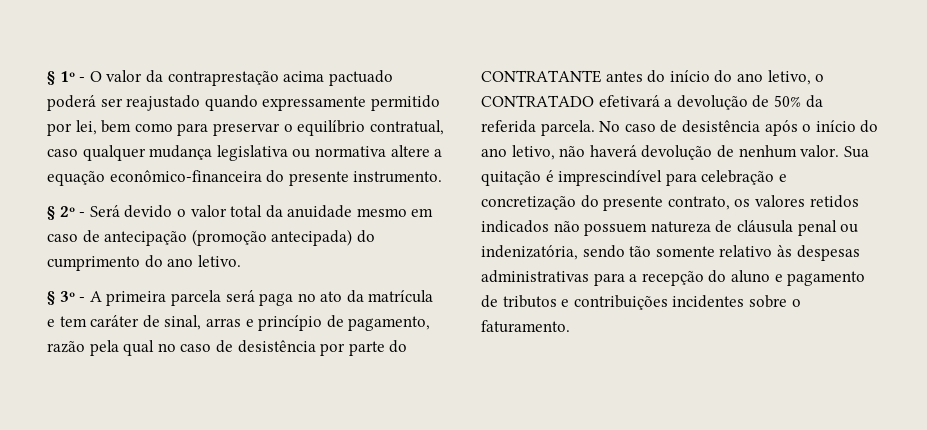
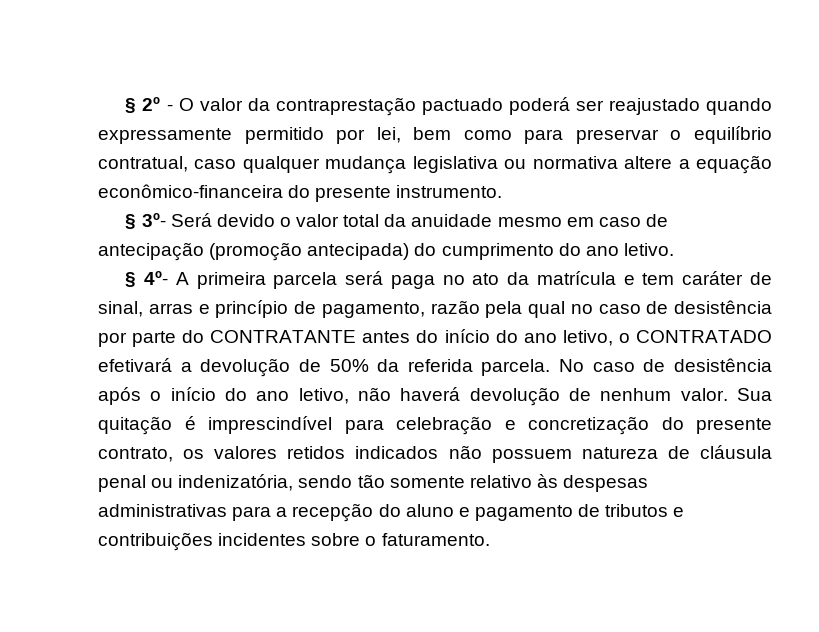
- § 1º - O valor da contraprestação acima pactuado poderá ser reajustado quando expressamente permitido por lei, bem como para preservar o equilíbrio contratual, caso qualquer mudança legislativa ou normativa altere a equação econômico-financeira do presente instrumento.
+ § 2º - O valor da contraprestação pactuado poderá ser reajustado quando expressamente permitido por lei, bem como para preservar o equilíbrio contratual, caso qualquer mudança legislativa ou normativa altere a equação econômico-financeira do presente instrumento.
- § 2º - Será devido o valor total da anuidade mesmo em caso de antecipação (promoção antecipada) do cumprimento do ano letivo.
+ § 3º- Será devido o valor total da anuidade mesmo em caso de antecipação (promoção antecipada) do cumprimento do ano letivo.
- § 3º - A primeira parcela será paga no ato da matrícula e tem caráter de sinal, arras e princípio de pagamento, razão pela qual no caso de desistência por parte do CONTRATANTE antes do início do ano letivo, o CONTRATADO efetivará a devolução de 50% da referida parcela.
+ § 4º- A primeira parcela será paga no ato da matrícula e tem caráter de sinal, arras e princípio de pagamento, razão pela qual no caso de desistência por parte do CONTRATANTE antes do início do ano letivo, o CONTRATADO efetivará a devolução de 50% da referida parcela.

